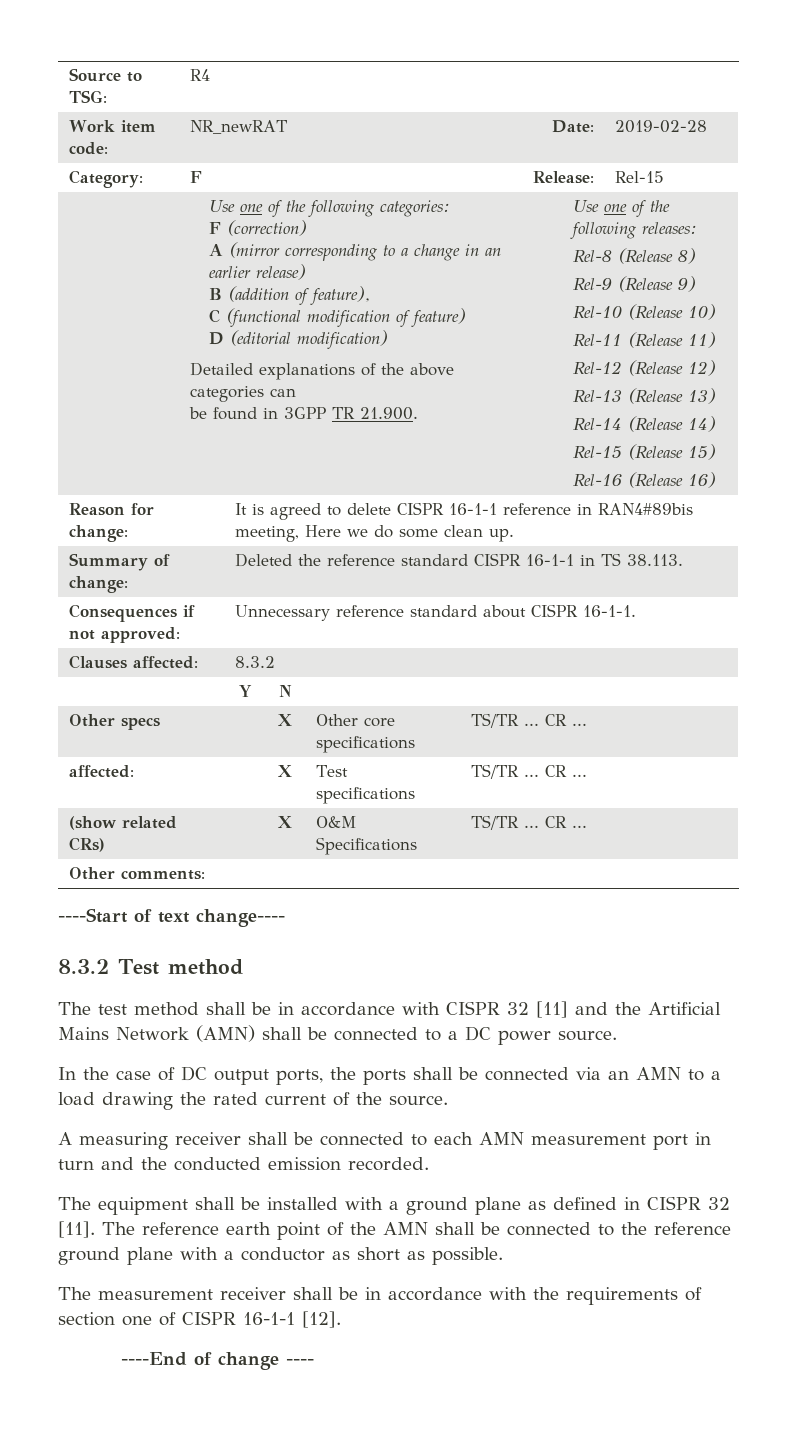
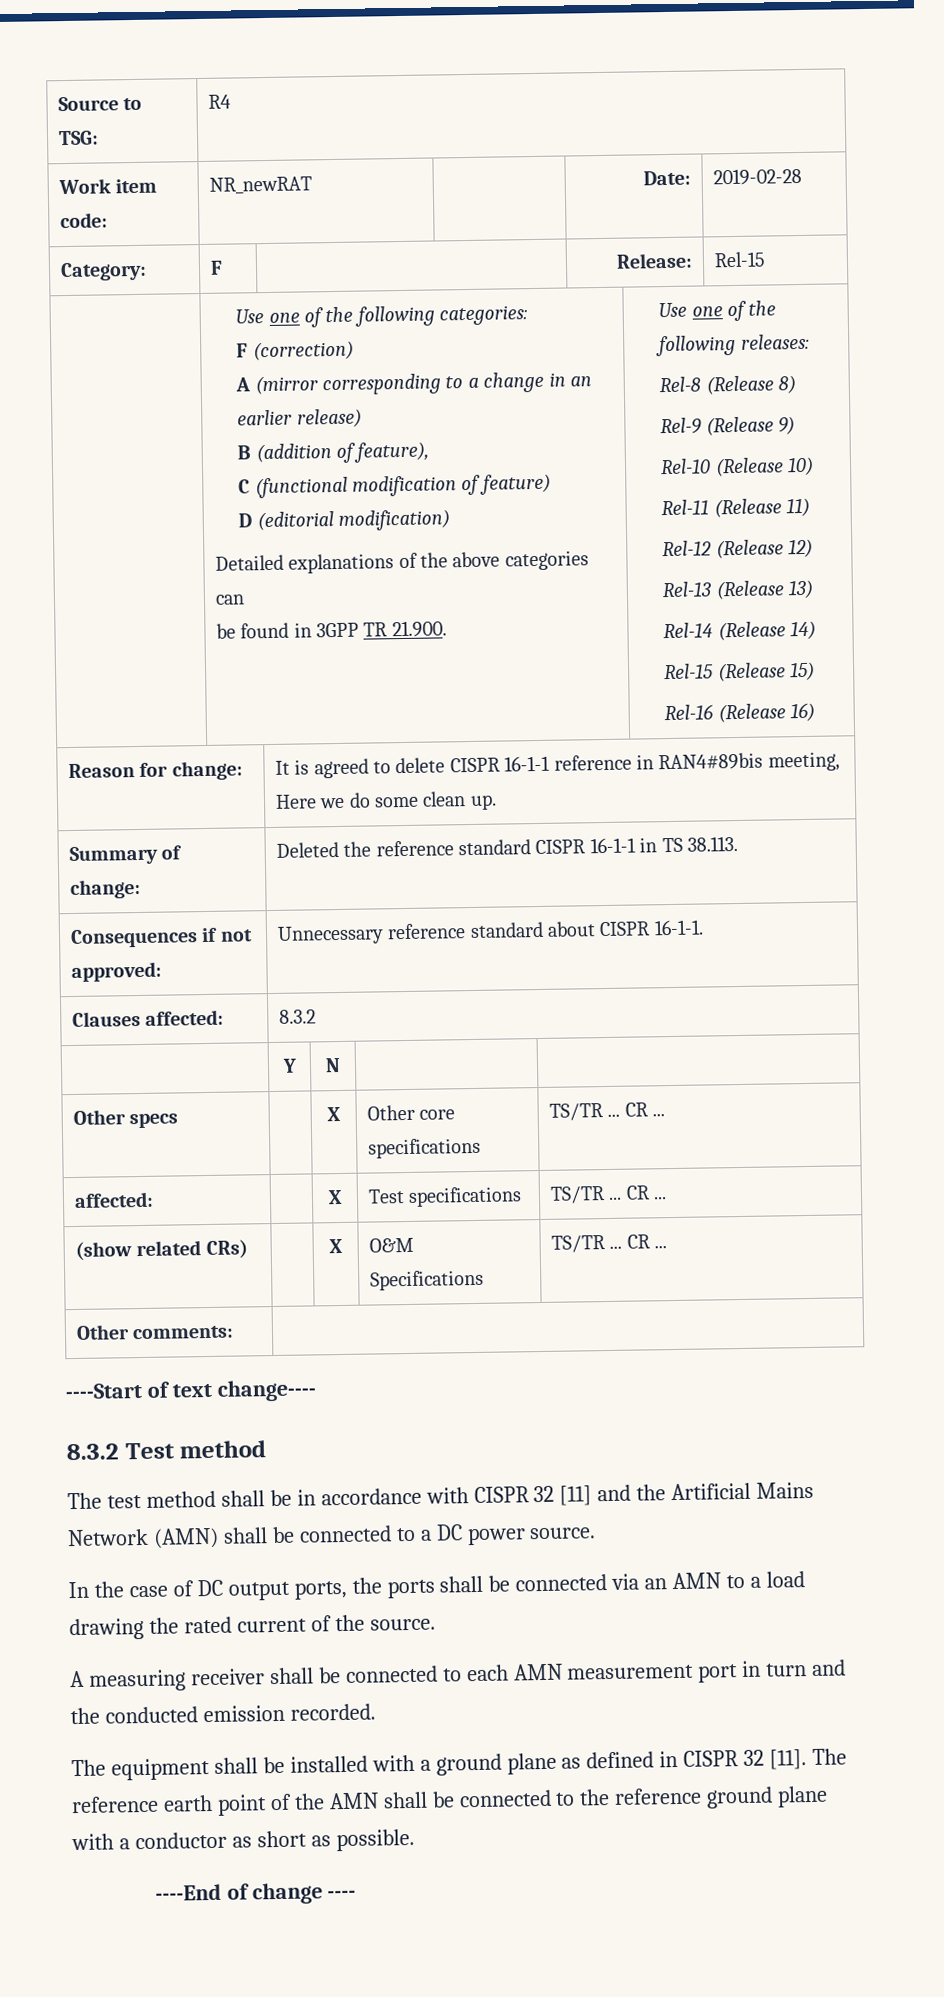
- The measurement receiver shall be in accordance with the requirements of section one of CISPR 16-1-1 [12].

